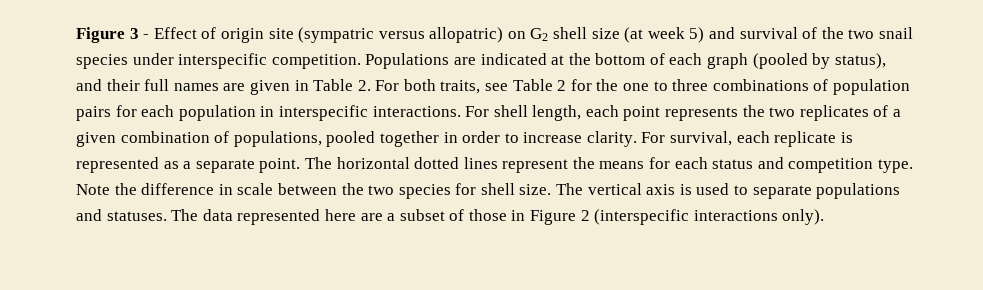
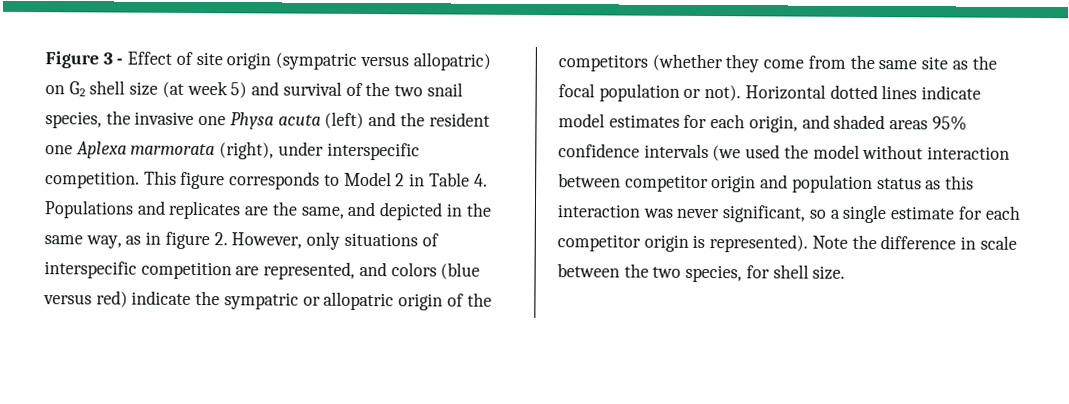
- Figure 3 - Effect of origin site (sympatric versus allopatric) on G2 shell size (at week 5) and survival of the two snail species under interspecific competition. Populations are indicated at the bottom of each graph (pooled by status), and their full names are given in Table 2. For both traits, see Table 2 for the one to three combinations of population pairs for each population in interspecific interactions. For shell length, each point represents the two replicates of a given combination of populations, pooled together in order to increase clarity. For survival, each replicate is represented as a separate point. The horizontal dotted lines represent the means for each status and competition type.
+ Figure 3 - Effect of site origin (sympatric versus allopatric) on G2 shell size (at week 5) and survival of the two snail species, the invasive one Physa acuta (left) and the resident one Aplexa marmorata (right), under interspecific competition. This figure corresponds to Model 2 in Table 4. Populations and replicates are the same, and depicted in the same way, as in figure 2. However, only situations of interspecific competition are represented, and colors (blue versus red) indicate the sympatric or allopatric origin of the competitors (whether they come from the same site as the focal population or not). Horizontal dotted lines indicate model estimates for each origin, and shaded areas 95% confidence intervals (we used the model without interaction between competitor origin and population status as this interaction was never significant, so a single estimate for each competitor origin is represented).
- Note the difference in scale between the two species for shell size. The vertical axis is used to separate populations and statuses. The data represented here are a subset of those in Figure 2 (interspecific interactions only).
+ Note the difference in scale between the two species, for shell size.

